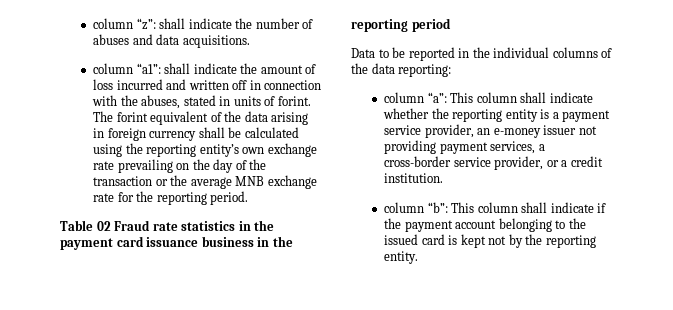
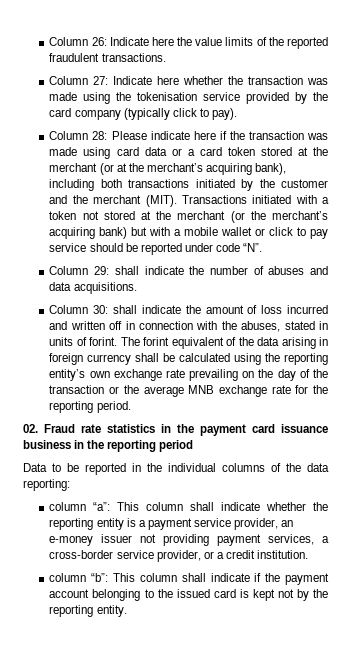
- column “z”: shall indicate the number of abuses and data acquisitions.
+ Column 26: Indicate here the value limits of the reported fraudulent transactions.
+ Column 27: Indicate here whether the transaction was made using the tokenisation service provided by the card company (typically click to pay).
+ Column 28: Please indicate here if the transaction was made using card data or a card token stored at the merchant (or at the merchant’s acquiring bank), including both transactions initiated by the customer and the merchant (MIT). Transactions initiated with a token not stored at the merchant (or the merchant’s acquiring bank) but with a mobile wallet or click to pay service should be reported under code “N”.
+ Column 29: shall indicate the number of abuses and data acquisitions.
- column “a1”: shall indicate the amount of loss incurred and written off in connection with the abuses, stated in units of forint.
+ Column 30: shall indicate the amount of loss incurred and written off in connection with the abuses, stated in units of forint.
- Table 02 Fraud rate statistics in the payment card issuance business in the reporting period
+ 02. Fraud rate statistics in the payment card issuance business in the reporting period

